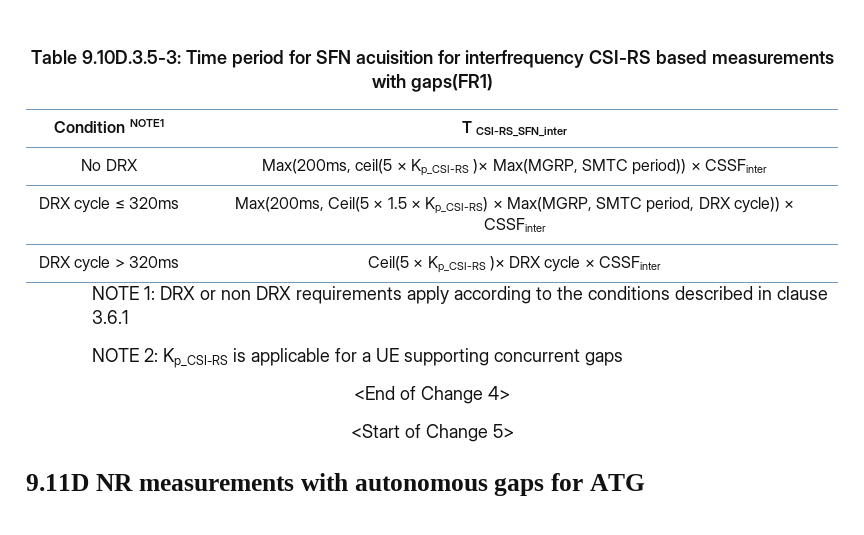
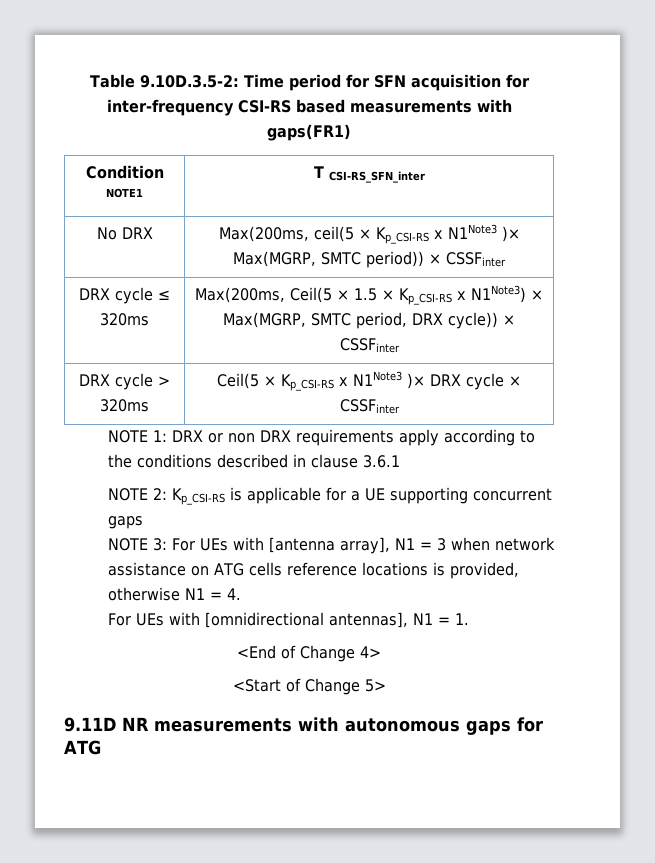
- Table 9.10D.3.5-3: Time period for SFN acuisition for interfrequency CSI-RS based measurements with gaps(FR1)
+ Table 9.10D.3.5-2: Time period for SFN acquisition for inter-frequency CSI-RS based measurements with gaps(FR1)
- No DRX | Max(200ms, ceil(5 × Kp_CSI-RS )× Max(MGRP, SMTC period)) × CSSFinter
+ No DRX | Max(200ms, ceil(5 × Kp_CSI-RS x N1Note3 )× Max(MGRP, SMTC period)) × CSSFinter
- DRX cycle ≤ 320ms | Max(200ms, Ceil(5 × 1.5 × Kp_CSI-RS) × Max(MGRP, SMTC period, DRX cycle)) × CSSFinter
+ DRX cycle ≤ 320ms | Max(200ms, Ceil(5 × 1.5 × Kp_CSI-RS x N1Note3) × Max(MGRP, SMTC period, DRX cycle)) × CSSFinter
- DRX cycle > 320ms | Ceil(5 × Kp_CSI-RS )× DRX cycle × CSSFinter
+ DRX cycle > 320ms | Ceil(5 × Kp_CSI-RS x N1Note3 )× DRX cycle × CSSFinter
+ NOTE 3: For UEs with [antenna array], N1 = 3 when network assistance on ATG cells reference locations is provided, otherwise N1 = 4.
+ For UEs with [omnidirectional antennas], N1 = 1.

